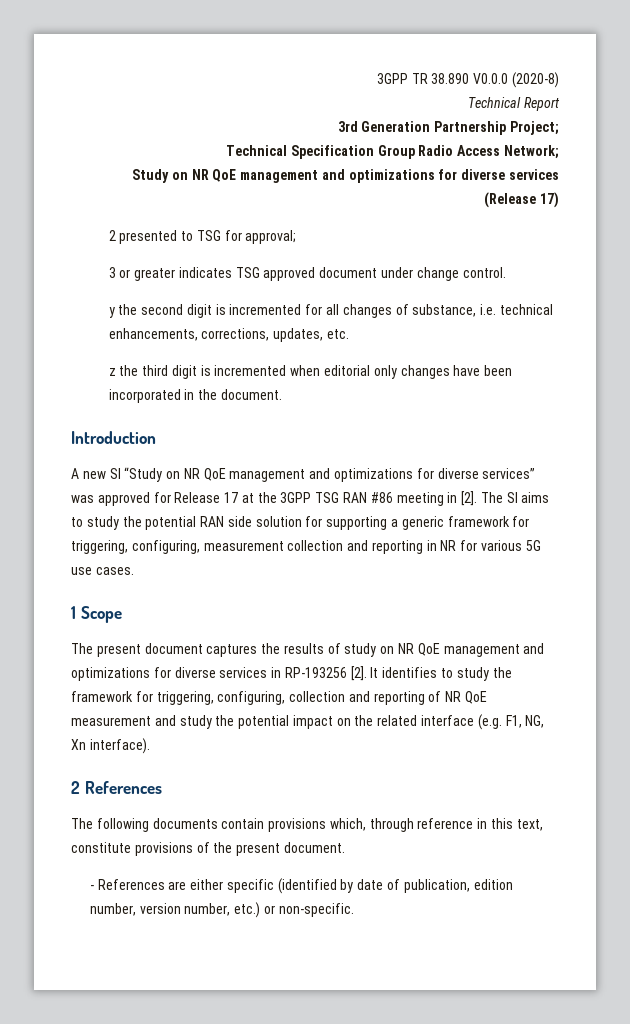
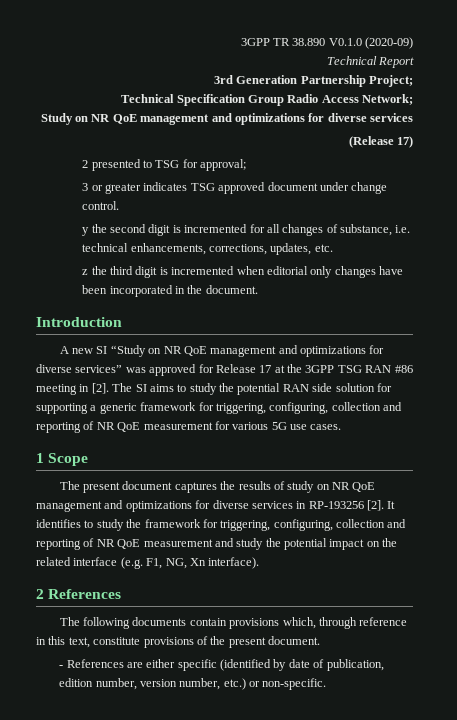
- 3GPP TR 38.890 V0.0.0 (2020-8)
+ 3GPP TR 38.890 V0.1.0 (2020-09)
- The SI aims to study the potential RAN side solution for supporting a generic framework for triggering, configuring, measurement collection and reporting in NR for various 5G use cases.
+ The SI aims to study the potential RAN side solution for supporting a generic framework for triggering, configuring, collection and reporting of NR QoE measurement for various 5G use cases.

